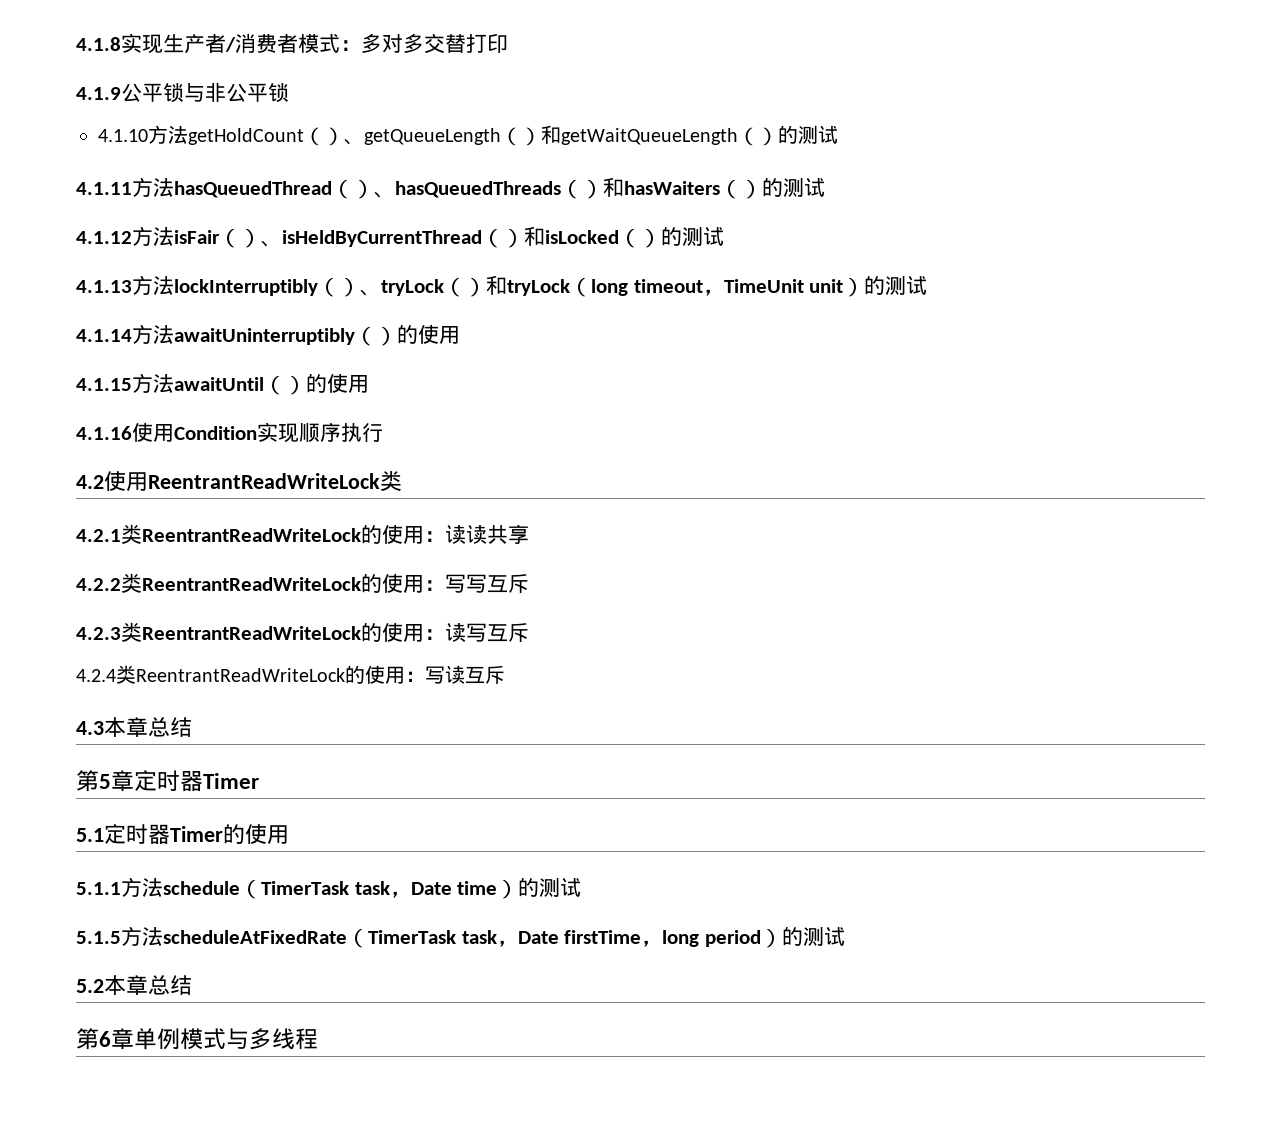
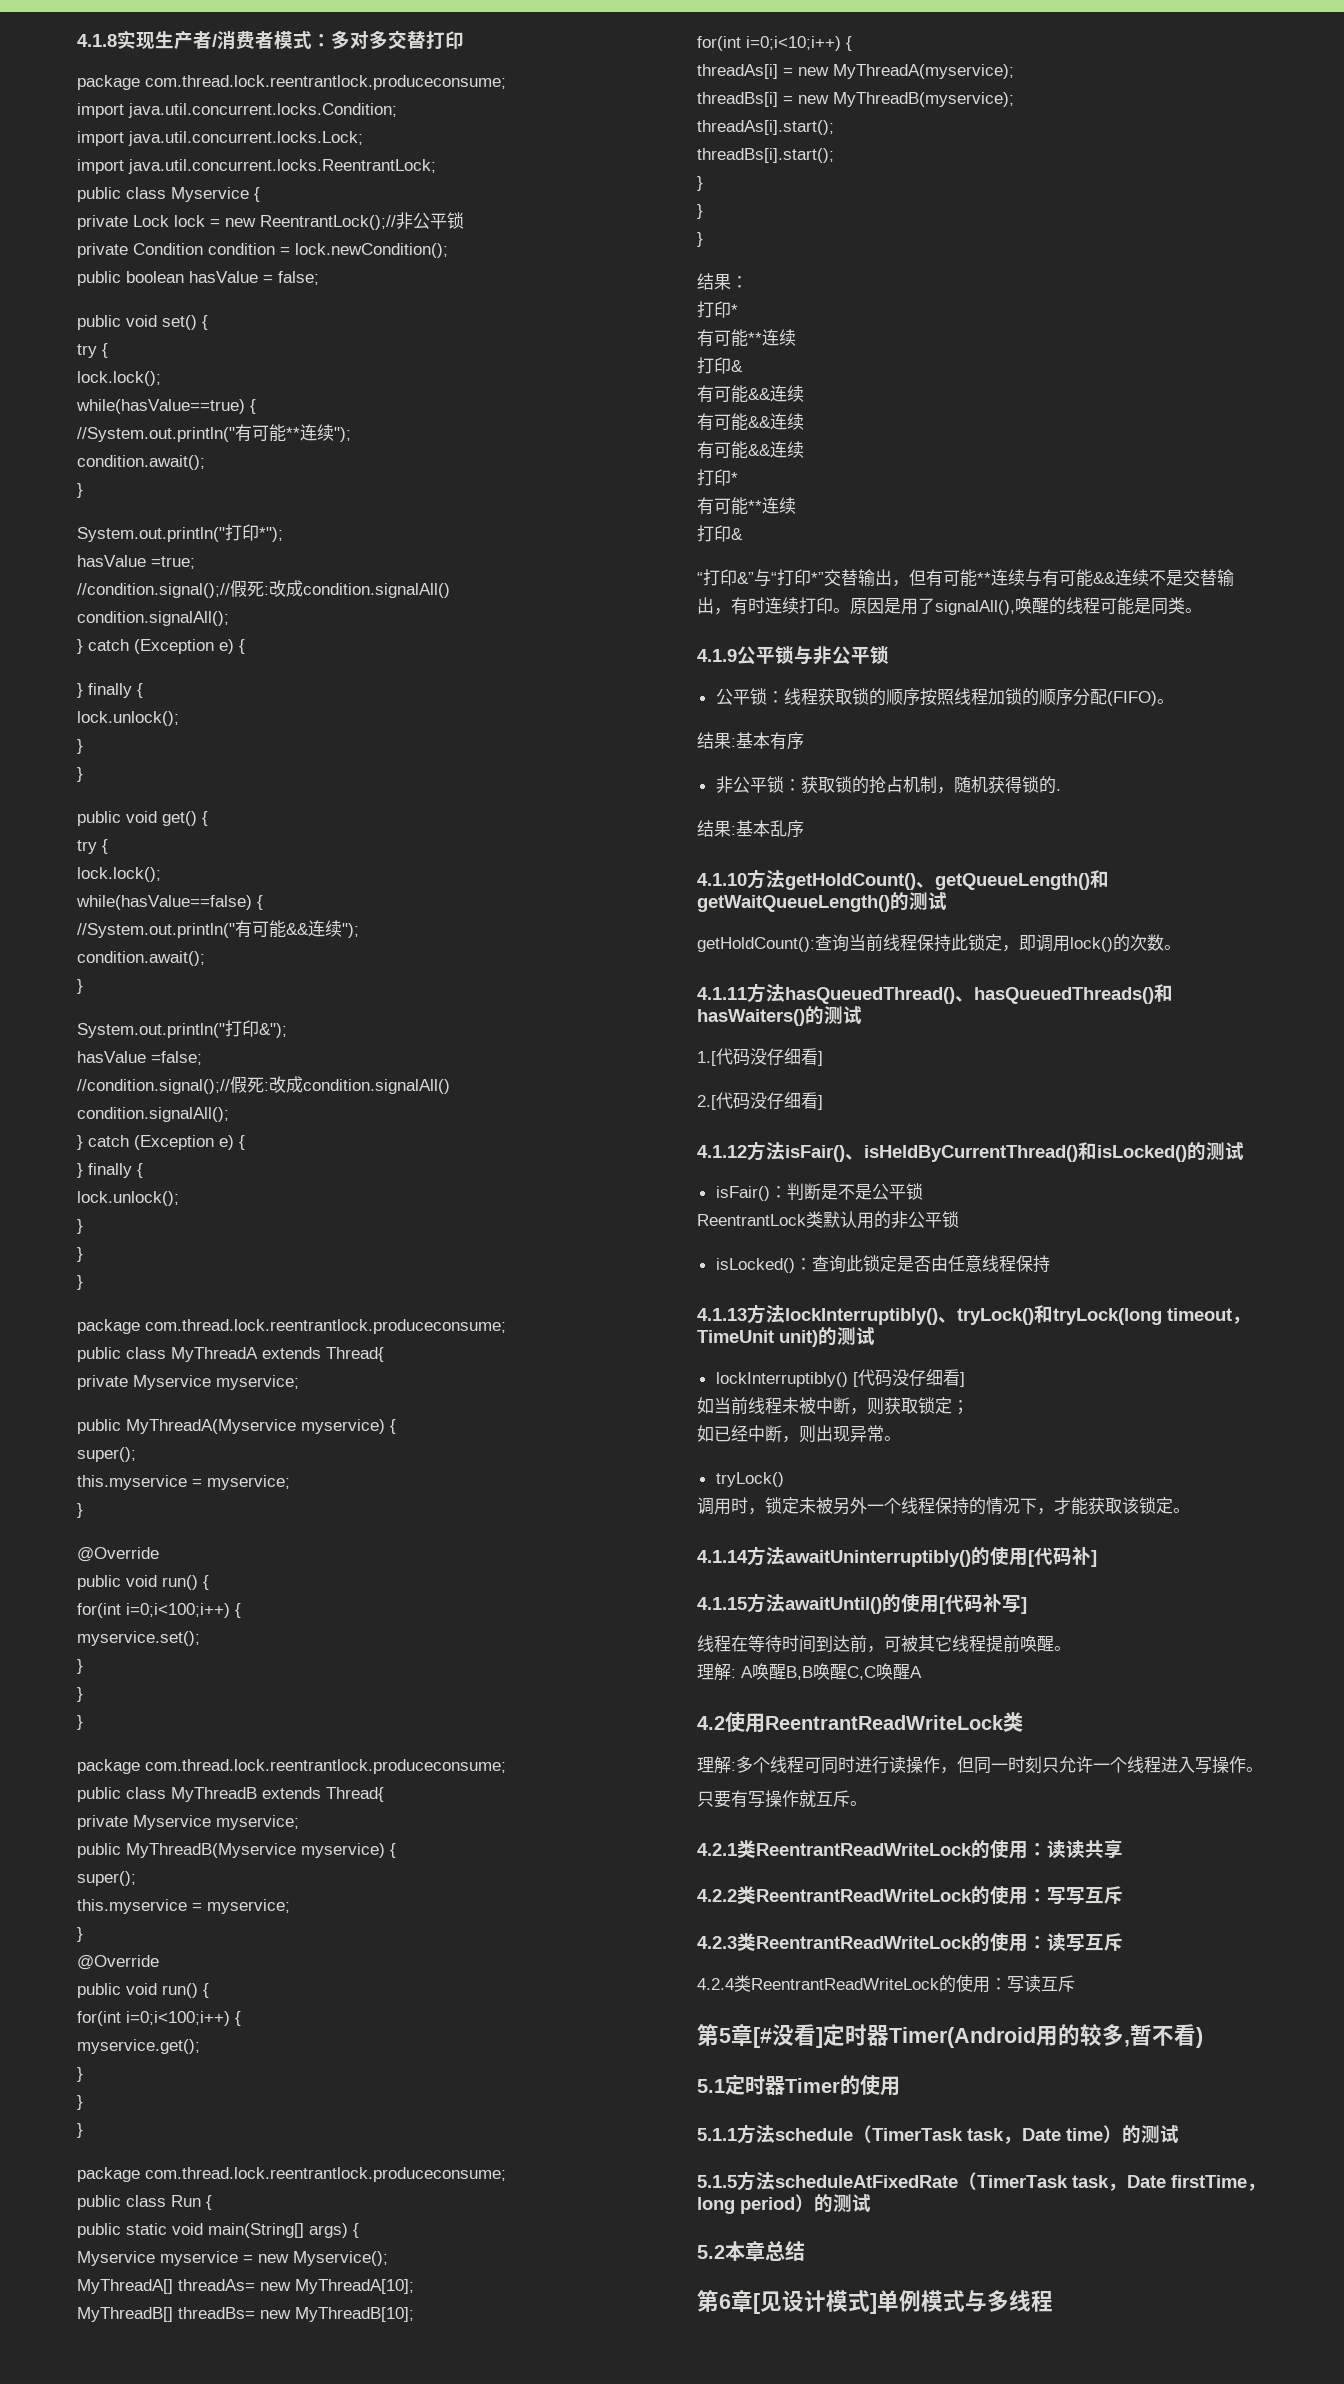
  4.1.8实现生产者/消费者模式：多对多交替打印
+ package com.thread.lock.reentrantlock.produceconsume;
+ import java.util.concurrent.locks.Condition;
+ import java.util.concurrent.locks.Lock;
+ import java.util.concurrent.locks.ReentrantLock;
+ public class Myservice {
+ private Lock lock = new ReentrantLock();//非公平锁
+ private Condition condition = lock.newCondition();
+ public boolean hasValue = false;
+ public void set() {
+ try {
+ lock.lock();
+ while(hasValue==true) {
+ //System.out.println("有可能**连续");
+ condition.await();
+ }
+ System.out.println("打印*");
+ hasValue =true;
+ //condition.signal();//假死:改成condition.signalAll()
+ condition.signalAll();
+ } catch (Exception e) {
+ } finally {
+ lock.unlock();
+ }
+ }
+ public void get() {
+ try {
+ lock.lock();
+ while(hasValue==false) {
+ //System.out.println("有可能&&连续");
+ condition.await();
+ }
+ System.out.println("打印&");
+ hasValue =false;
+ //condition.signal();//假死:改成condition.signalAll()
+ condition.signalAll();
+ } catch (Exception e) {
+ } finally {
+ lock.unlock();
+ }
+ }
+ }
+ package com.thread.lock.reentrantlock.produceconsume;
+ public class MyThreadA extends Thread{
+ private Myservice myservice;
+ public MyThreadA(Myservice myservice) {
+ super();
+ this.myservice = myservice;
+ }
+ @Override
+ public void run() {
+ for(int i=0;i<100;i++) {
+ myservice.set();
+ }
+ }
+ }
+ package com.thread.lock.reentrantlock.produceconsume;
+ public class MyThreadB extends Thread{
+ private Myservice myservice;
+ public MyThreadB(Myservice myservice) {
+ super();
+ this.myservice = myservice;
+ }
+ @Override
+ public void run() {
+ for(int i=0;i<100;i++) {
+ myservice.get();
+ }
+ }
+ }
+ package com.thread.lock.reentrantlock.produceconsume;
+ public class Run {
+ public static void main(String[] args) {
+ Myservice myservice = new Myservice();
+ MyThreadA[] threadAs= new MyThreadA[10];
+ MyThreadB[] threadBs= new MyThreadB[10];
+ for(int i=0;i<10;i++) {
+ threadAs[i] = new MyThreadA(myservice);
+ threadBs[i] = new MyThreadB(myservice);
+ threadAs[i].start();
+ threadBs[i].start();
+ }
+ }
+ }
+ 结果：
+ 打印*
+ 有可能**连续
+ 打印&
+ 有可能&&连续
+ 有可能&&连续
+ 有可能&&连续
+ 打印*
+ 有可能**连续
+ 打印&
+ “打印&”与“打印*”交替输出，但有可能**连续与有可能&&连续不是交替输出，有时连续打印。原因是用了signalAll(),唤醒的线程可能是同类。
- 4.1.10方法getHoldCount（）、getQueueLength（）和getWaitQueueLength（）的测试
- 4.1.11方法hasQueuedThread（）、hasQueuedThreads（）和hasWaiters（）的测试
- 4.1.12方法isFair（）、isHeldByCurrentThread（）和isLocked（）的测试
- 4.1.13方法lockInterruptibly（）、tryLock（）和tryLock（long timeout，TimeUnit unit）的测试
+ 公平锁：线程获取锁的顺序按照线程加锁的顺序分配(FIFO)。
+ 结果:基本有序
+ 非公平锁：获取锁的抢占机制，随机获得锁的.
+ 结果:基本乱序
+ 4.1.10方法getHoldCount()、getQueueLength()和getWaitQueueLength()的测试
+ getHoldCount():查询当前线程保持此锁定，即调用lock()的次数。
+ 4.1.11方法hasQueuedThread()、hasQueuedThreads()和hasWaiters()的测试
+ 1.[代码没仔细看]
+ 2.[代码没仔细看]
+ 4.1.12方法isFair()、isHeldByCurrentThread()和isLocked()的测试
+ isFair()：判断是不是公平锁
+ ReentrantLock类默认用的非公平锁
+ isLocked()：查询此锁定是否由任意线程保持
+ 4.1.13方法lockInterruptibly()、tryLock()和tryLock(long timeout，TimeUnit unit)的测试
+ lockInterruptibly() [代码没仔细看]
+ 如当前线程未被中断，则获取锁定；
+ 如已经中断，则出现异常。
+ tryLock()
+ 调用时，锁定未被另外一个线程保持的情况下，才能获取该锁定。
- 4.1.14方法awaitUninterruptibly（）的使用
+ 4.1.14方法awaitUninterruptibly()的使用[代码补]
- 4.1.15方法awaitUntil（）的使用
- 4.1.16使用Condition实现顺序执行
+ 4.1.15方法awaitUntil()的使用[代码补写]
+ 线程在等待时间到达前，可被其它线程提前唤醒。
+ 理解: A唤醒B,B唤醒C,C唤醒A
  4.2使用ReentrantReadWriteLock类
+ 理解:多个线程可同时进行读操作，但同一时刻只允许一个线程进入写操作。
+ 只要有写操作就互斥。
- 4.3本章总结
- 第5章定时器Timer
+ 第5章[#没看]定时器Timer(Android用的较多,暂不看)
- 第6章单例模式与多线程
+ 第6章[见设计模式]单例模式与多线程

